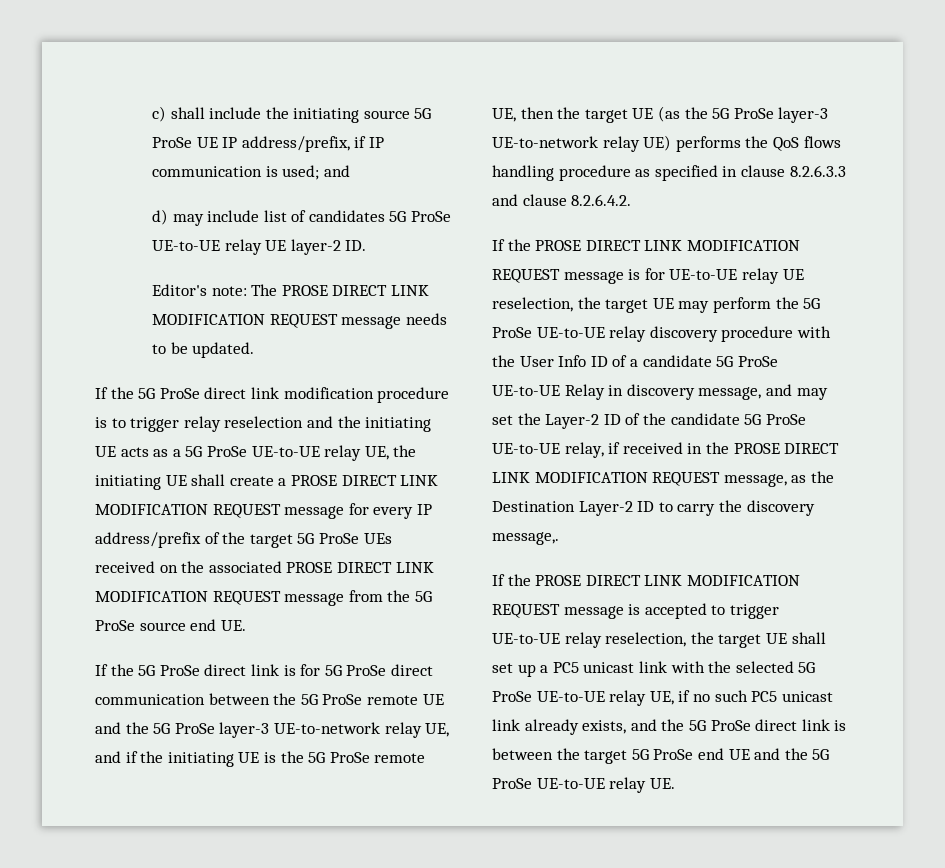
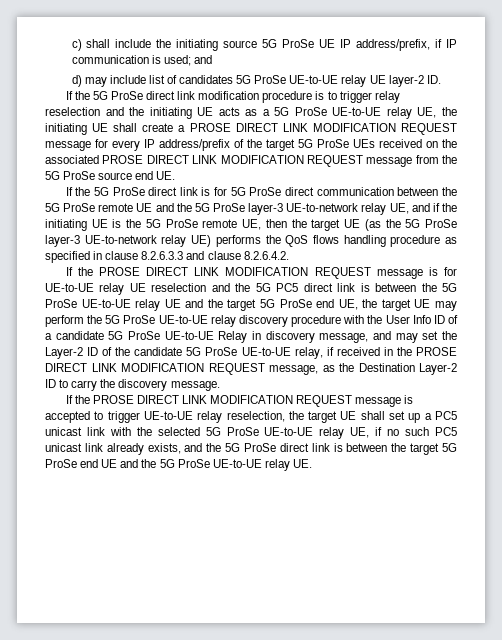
- Editor's note: The PROSE DIRECT LINK MODIFICATION REQUEST message needs to be updated.
- If the PROSE DIRECT LINK MODIFICATION REQUEST message is for UE-to-UE relay UE reselection, the target UE may perform the 5G ProSe UE-to-UE relay discovery procedure with the User Info ID of a candidate 5G ProSe UE-to-UE Relay in discovery message, and may set the Layer-2 ID of the candidate 5G ProSe UE-to-UE relay, if received in the PROSE DIRECT LINK MODIFICATION REQUEST message, as the Destination Layer-2 ID to carry the discovery message,.
+ If the PROSE DIRECT LINK MODIFICATION REQUEST message is for UE-to-UE relay UE reselection and the 5G PC5 direct link is between the 5G ProSe UE-to-UE relay UE and the target 5G ProSe end UE, the target UE may perform the 5G ProSe UE-to-UE relay discovery procedure with the User Info ID of a candidate 5G ProSe UE-to-UE Relay in discovery message, and may set the Layer-2 ID of the candidate 5G ProSe UE-to-UE relay, if received in the PROSE DIRECT LINK MODIFICATION REQUEST message, as the Destination Layer-2 ID to carry the discovery message.

